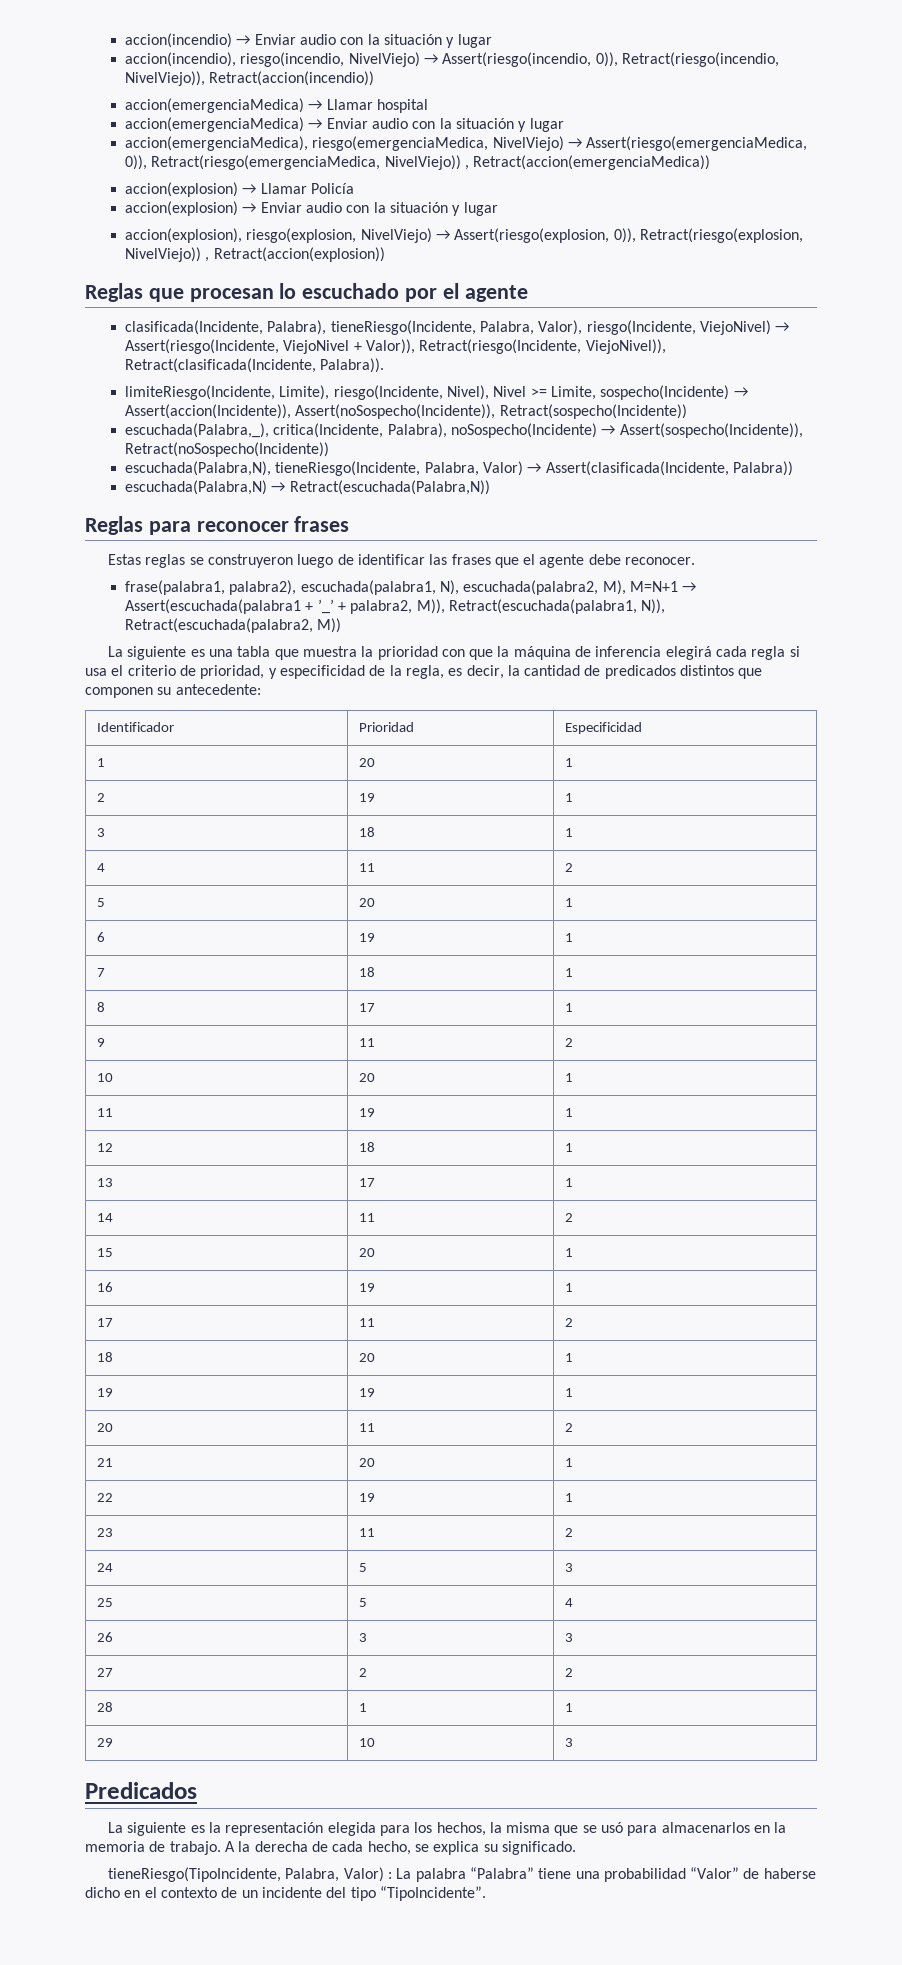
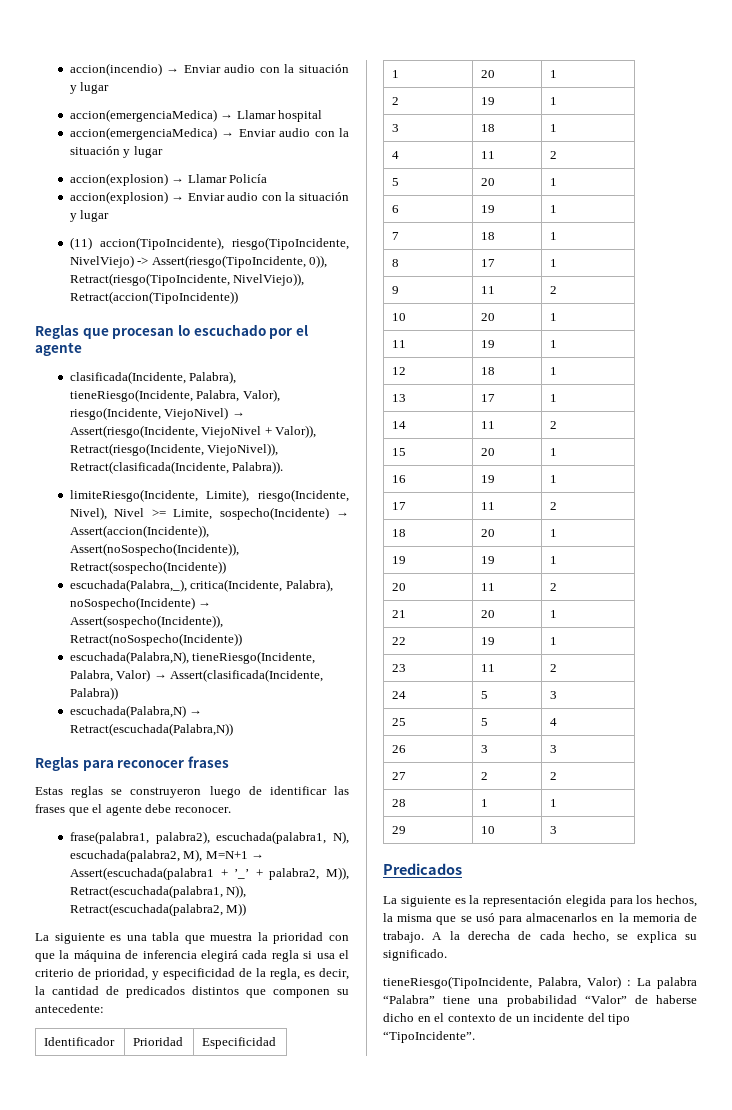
- accion(incendio), riesgo(incendio, NivelViejo) → Assert(riesgo(incendio, 0)), Retract(riesgo(incendio, NivelViejo)), Retract(accion(incendio))
- accion(emergenciaMedica), riesgo(emergenciaMedica, NivelViejo) → Assert(riesgo(emergenciaMedica, 0)), Retract(riesgo(emergenciaMedica, NivelViejo)) , Retract(accion(emergenciaMedica))
- accion(explosion), riesgo(explosion, NivelViejo) → Assert(riesgo(explosion, 0)), Retract(riesgo(explosion, NivelViejo)) , Retract(accion(explosion))
+ (11) accion(TipoIncidente), riesgo(TipoIncidente, NivelViejo) -> Assert(riesgo(TipoIncidente, 0)), Retract(riesgo(TipoIncidente, NivelViejo)), Retract(accion(TipoIncidente))

